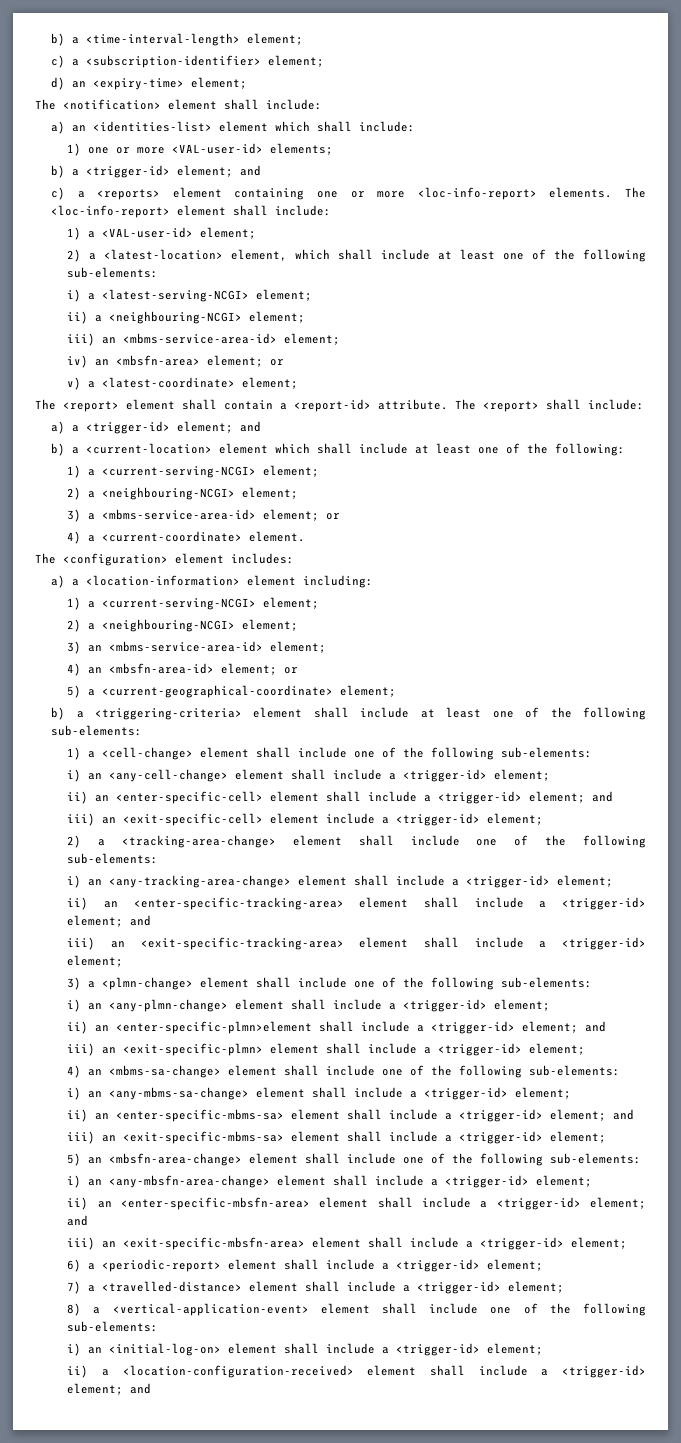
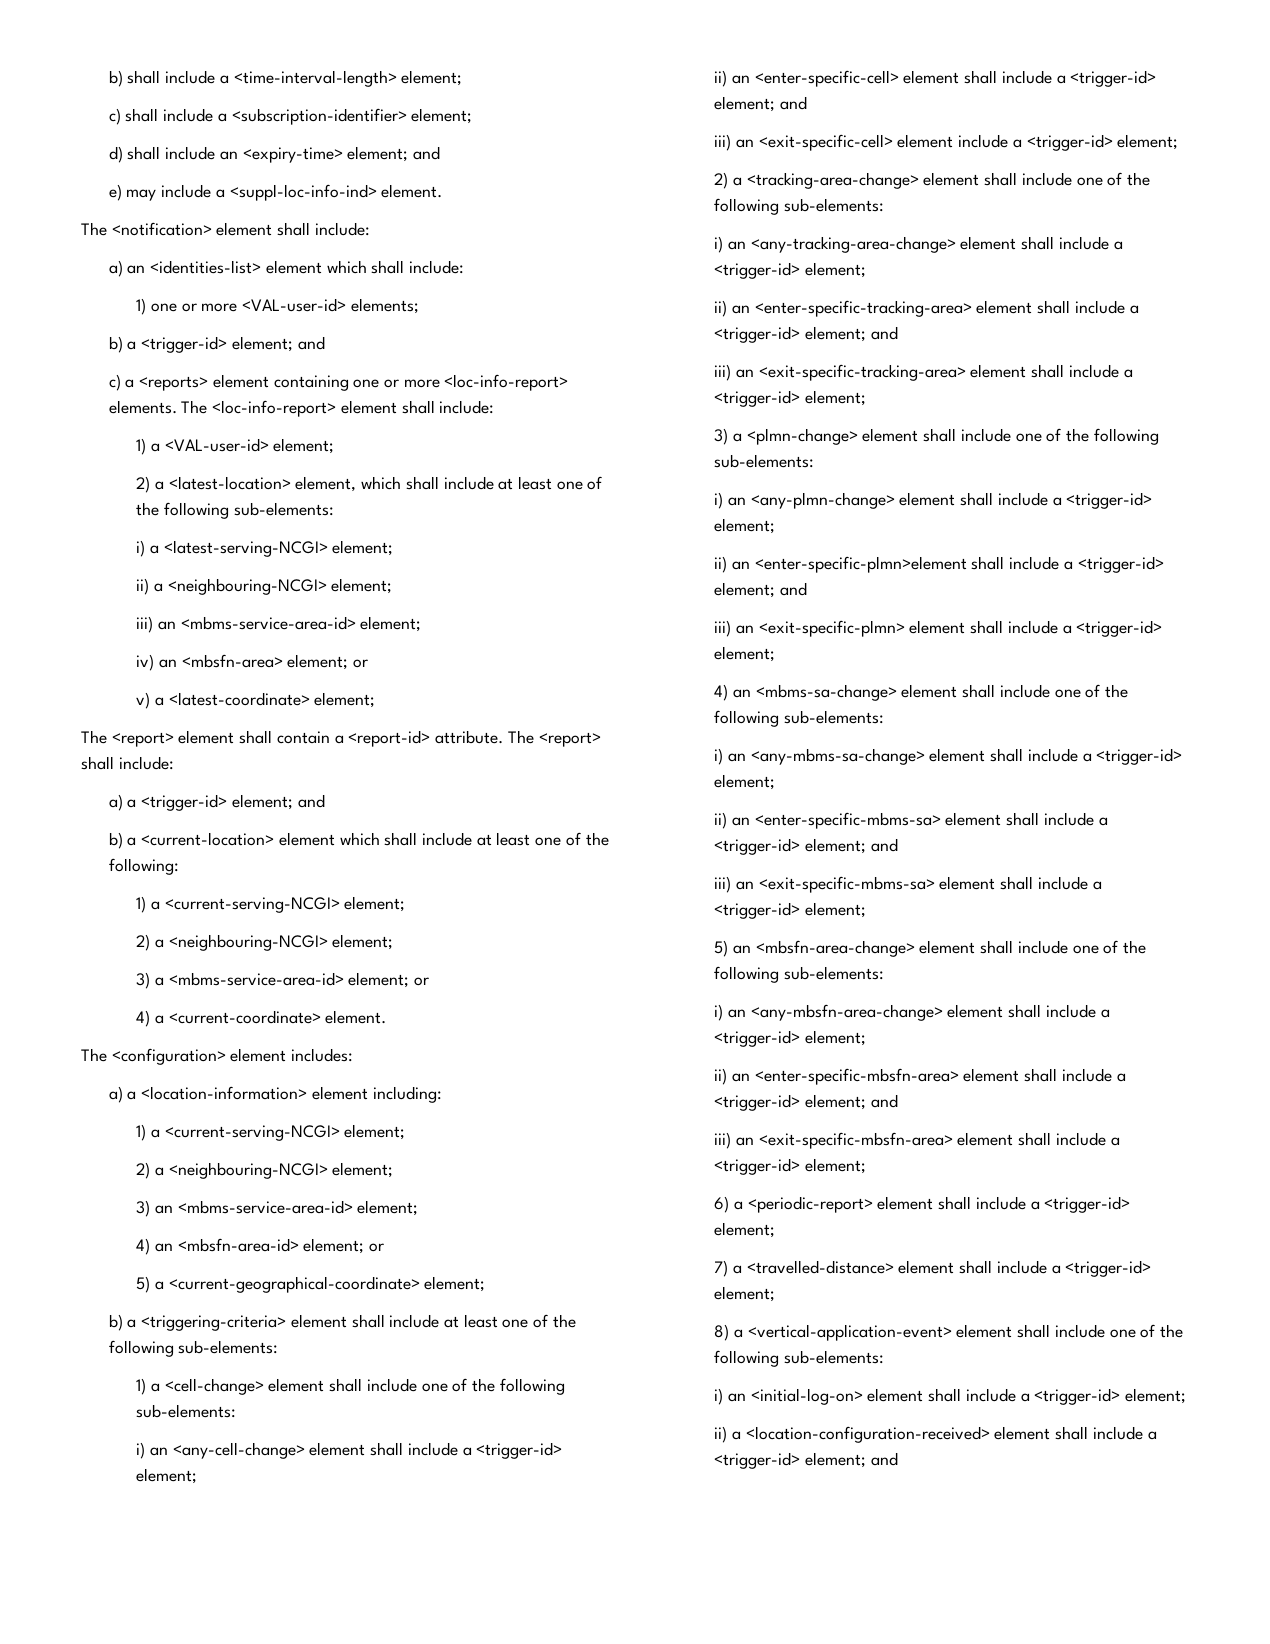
- b) a <time-interval-length> element;
+ b) shall include a <time-interval-length> element;
- c) a <subscription-identifier> element;
+ c) shall include a <subscription-identifier> element;
- d) an <expiry-time> element;
+ d) shall include an <expiry-time> element; and
+ e) may include a <suppl-loc-info-ind> element.

